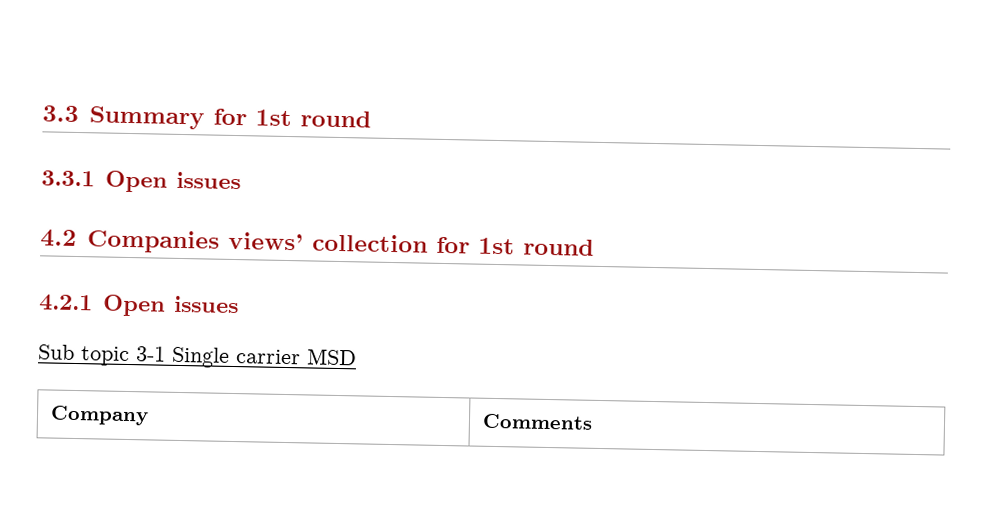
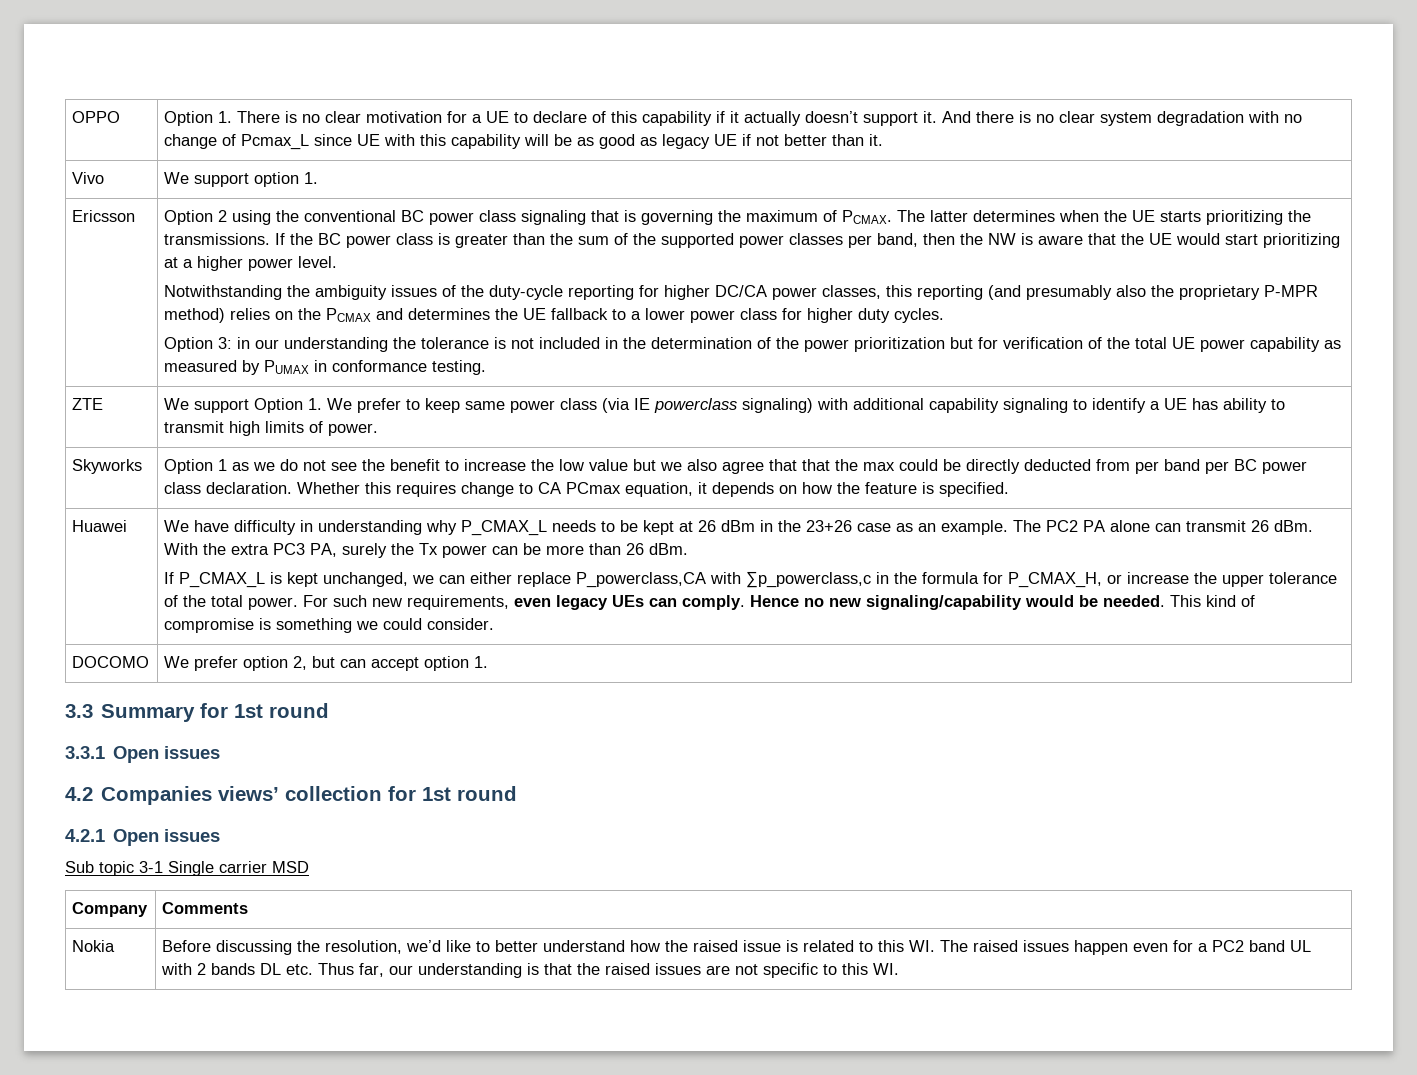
+ OPPO | Option 1. There is no clear motivation for a UE to declare of this capability if it actually doesn’t support it. And there is no clear system degradation with no change of Pcmax_L since UE with this capability will be as good as legacy UE if not better than it.
+ Vivo | We support option 1.
+ Ericsson | Option 2 using the conventional BC power class signaling that is governing the maximum of PCMAX. The latter determines when the UE starts prioritizing the transmissions. If the BC power class is greater than the sum of the supported power classes per band, then the NW is aware that the UE would start prioritizing at a higher power level.
+ Notwithstanding the ambiguity issues of the duty-cycle reporting for higher DC/CA power classes, this reporting (and presumably also the proprietary P-MPR method) relies on the PCMAX and determines the UE fallback to a lower power class for higher duty cycles.
+ Option 3: in our understanding the tolerance is not included in the determination of the power prioritization but for verification of the total UE power capability as measured by PUMAX in conformance testing.
+ ZTE | We support Option 1. We prefer to keep same power class (via IE powerclass signaling) with additional capability signaling to identify a UE has ability to transmit high limits of power.
+ Skyworks | Option 1 as we do not see the benefit to increase the low value but we also agree that that the max could be directly deducted from per band per BC power class declaration. Whether this requires change to CA PCmax equation, it depends on how the feature is specified.
+ Huawei | We have difficulty in understanding why P_CMAX_L needs to be kept at 26 dBm in the 23+26 case as an example. The PC2 PA alone can transmit 26 dBm. With the extra PC3 PA, surely the Tx power can be more than 26 dBm.
+ If P_CMAX_L is kept unchanged, we can either replace P_powerclass,CA with ∑p_powerclass,c in the formula for P_CMAX_H, or increase the upper tolerance of the total power. For such new requirements, even legacy UEs can comply. Hence no new signaling/capability would be needed. This kind of compromise is something we could consider.
+ DOCOMO | We prefer option 2, but can accept option 1.
+ Nokia | Before discussing the resolution, we’d like to better understand how the raised issue is related to this WI. The raised issues happen even for a PC2 band UL with 2 bands DL etc. Thus far, our understanding is that the raised issues are not specific to this WI.

